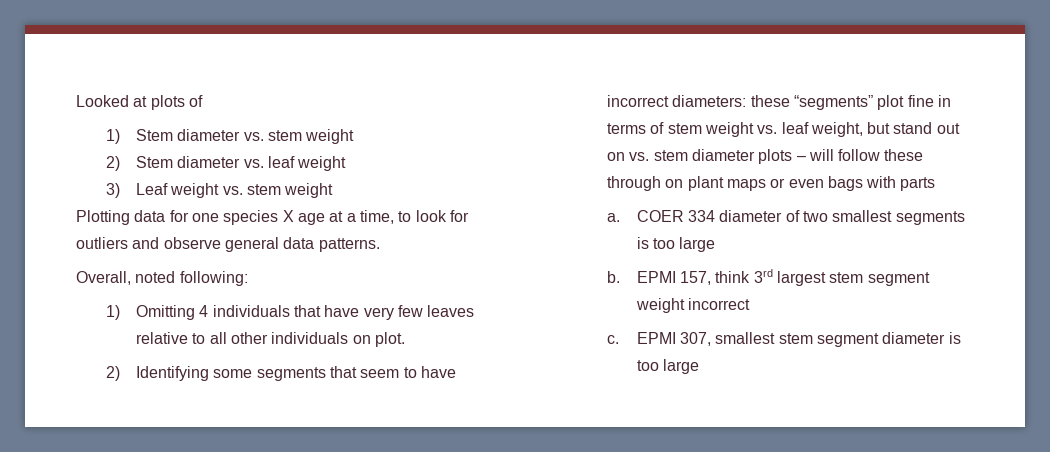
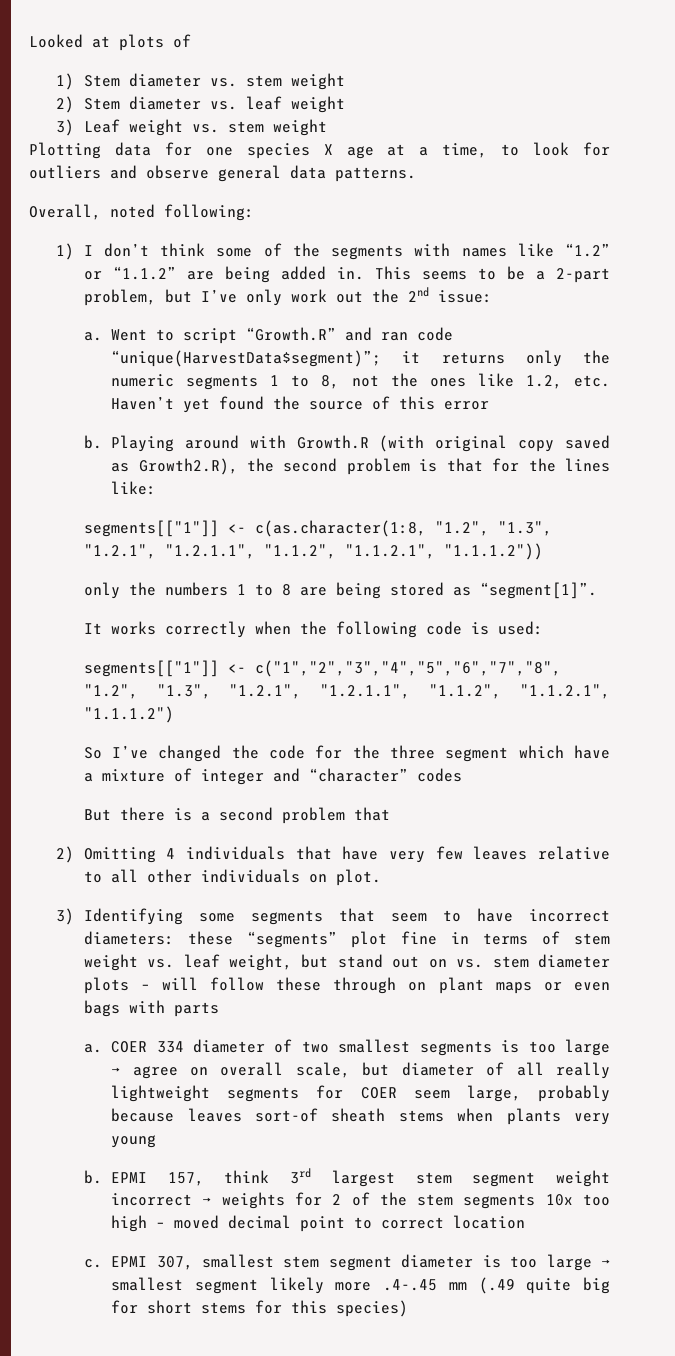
- 1) Omitting 4 individuals that have very few leaves relative to all other individuals on plot.
+ 1) I don’t think some of the segments with names like “1.2” or “1.1.2” are being added in. This seems to be a 2-part problem, but I’ve only work out the 2nd issue:
+ a. Went to script “Growth.R” and ran code “unique(HarvestData$segment)”; it returns only the numeric segments 1 to 8, not the ones like 1.2, etc. Haven’t yet found the source of this error
+ b. Playing around with Growth.R (with original copy saved as Growth2.R), the second problem is that for the lines like:
+ segments[["1"]] <- c(as.character(1:8, "1.2", "1.3", "1.2.1", "1.2.1.1", "1.1.2", "1.1.2.1", "1.1.1.2"))
+ only the numbers 1 to 8 are being stored as “segment[1]”.
+ It works correctly when the following code is used:
+ segments[["1"]] <- c("1","2","3","4","5","6","7","8", "1.2", "1.3", "1.2.1", "1.2.1.1", "1.1.2", "1.1.2.1", "1.1.1.2")
+ So I’ve changed the code for the three segment which have a mixture of integer and “character” codes
+ But there is a second problem that
+ 2) Omitting 4 individuals that have very few leaves relative to all other individuals on plot.
- 2) Identifying some segments that seem to have incorrect diameters: these “segments” plot fine in terms of stem weight vs. leaf weight, but stand out on vs. stem diameter plots – will follow these through on plant maps or even bags with parts
+ 3) Identifying some segments that seem to have incorrect diameters: these “segments” plot fine in terms of stem weight vs. leaf weight, but stand out on vs. stem diameter plots – will follow these through on plant maps or even bags with parts
- COER 334 diameter of two smallest segments is too large
+ COER 334 diameter of two smallest segments is too large → agree on overall scale, but diameter of all really lightweight segments for COER seem large, probably because leaves sort-of sheath stems when plants very young
- EPMI 157, think 3rd largest stem segment weight incorrect
+ EPMI 157, think 3rd largest stem segment weight incorrect → weights for 2 of the stem segments 10x too high – moved decimal point to correct location
- EPMI 307, smallest stem segment diameter is too large
+ EPMI 307, smallest stem segment diameter is too large → smallest segment likely more .4-.45 mm (.49 quite big for short stems for this species)

